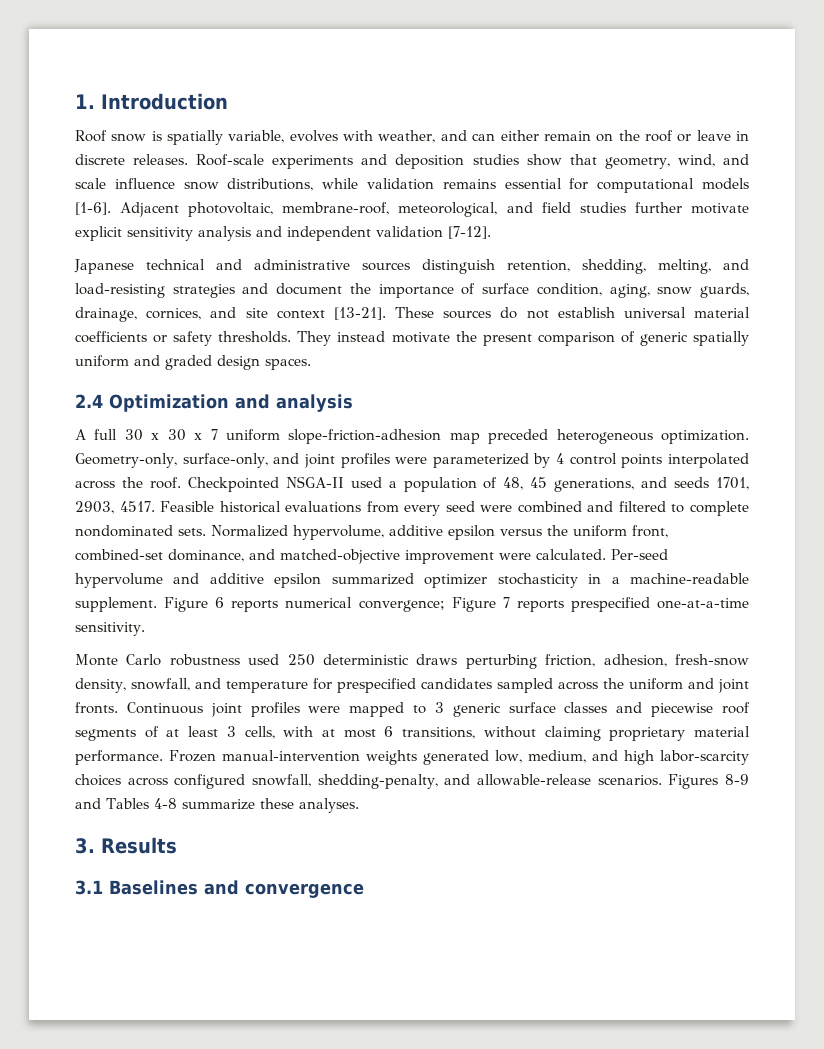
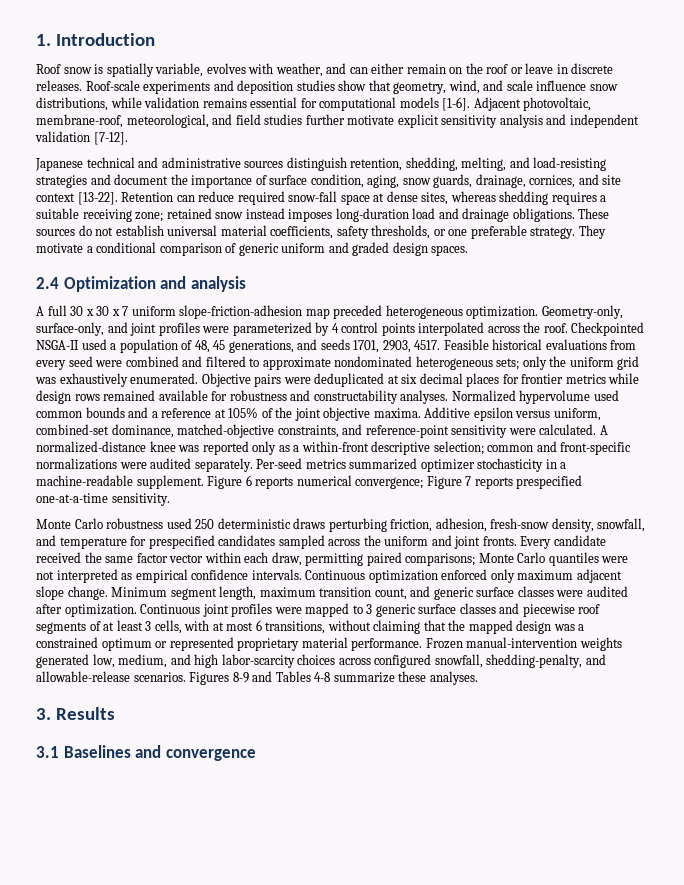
- Japanese technical and administrative sources distinguish retention, shedding, melting, and load-resisting strategies and document the importance of surface condition, aging, snow guards, drainage, cornices, and site context [13-21].
+ Japanese technical and administrative sources distinguish retention, shedding, melting, and load-resisting strategies and document the importance of surface condition, aging, snow guards, drainage, cornices, and site context [13-22]. Retention can reduce required snow-fall space at dense sites, whereas shedding requires a suitable receiving zone; retained snow instead imposes long-duration load and drainage obligations.
- These sources do not establish universal material coefficients or safety thresholds. They instead motivate the present comparison of generic spatially uniform and graded design spaces.
+ These sources do not establish universal material coefficients, safety thresholds, or one preferable strategy. They motivate a conditional comparison of generic uniform and graded design spaces.
- Feasible historical evaluations from every seed were combined and filtered to complete nondominated sets. Normalized hypervolume, additive epsilon versus the uniform front, combined-set dominance, and matched-objective improvement were calculated. Per-seed hypervolume and additive epsilon summarized optimizer stochasticity in a machine-readable supplement.
+ Feasible historical evaluations from every seed were combined and filtered to approximate nondominated heterogeneous sets; only the uniform grid was exhaustively enumerated. Objective pairs were deduplicated at six decimal places for frontier metrics while design rows remained available for robustness and constructability analyses. Normalized hypervolume used common bounds and a reference at 105% of the joint objective maxima. Additive epsilon versus uniform, combined-set dominance, matched-objective constraints, and reference-point sensitivity were calculated. A normalized-distance knee was reported only as a within-front descriptive selection; common and front-specific normalizations were audited separately. Per-seed metrics summarized optimizer stochasticity in a machine-readable supplement.
+ Every candidate received the same factor vector within each draw, permitting paired comparisons; Monte Carlo quantiles were not interpreted as empirical confidence intervals. Continuous optimization enforced only maximum adjacent slope change. Minimum segment length, maximum transition count, and generic surface classes were audited after optimization.
- Continuous joint profiles were mapped to 3 generic surface classes and piecewise roof segments of at least 3 cells, with at most 6 transitions, without claiming proprietary material performance.
+ Continuous joint profiles were mapped to 3 generic surface classes and piecewise roof segments of at least 3 cells, with at most 6 transitions, without claiming that the mapped design was a constrained optimum or represented proprietary material performance.

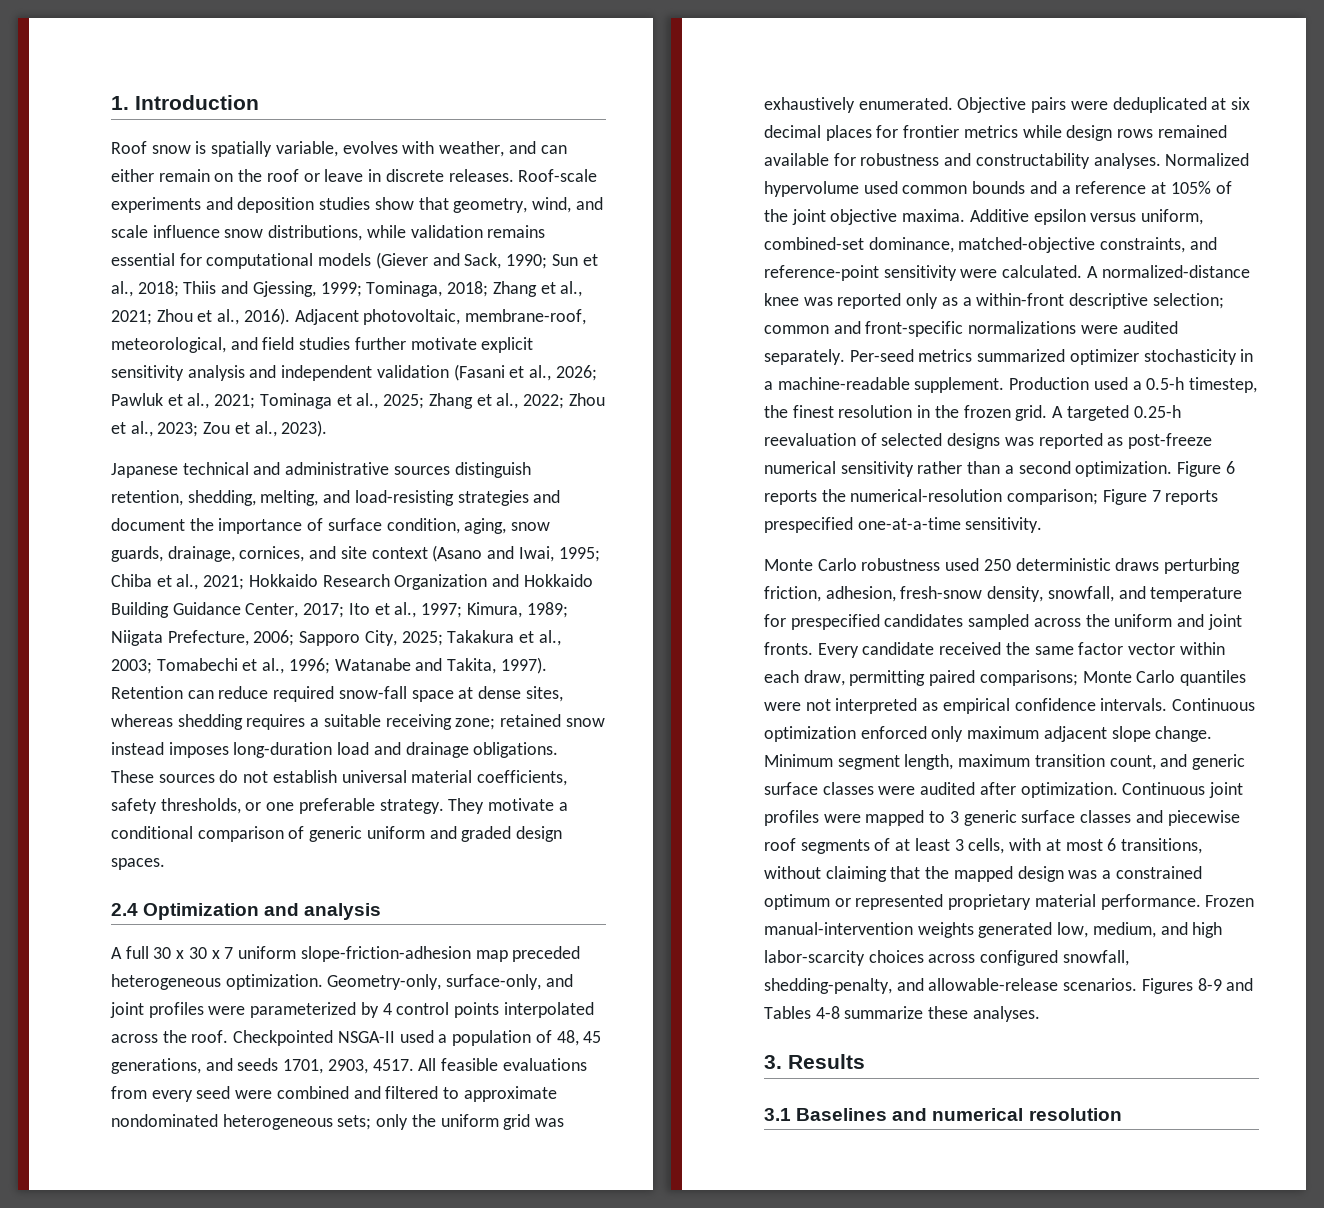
- Roof-scale experiments and deposition studies show that geometry, wind, and scale influence snow distributions, while validation remains essential for computational models [1-6].
+ Roof-scale experiments and deposition studies show that geometry, wind, and scale influence snow distributions, while validation remains essential for computational models (Giever and Sack, 1990; Sun et al., 2018; Thiis and Gjessing, 1999; Tominaga, 2018; Zhang et al., 2021; Zhou et al., 2016).
- Adjacent photovoltaic, membrane-roof, meteorological, and field studies further motivate explicit sensitivity analysis and independent validation [7-12].
+ Adjacent photovoltaic, membrane-roof, meteorological, and field studies further motivate explicit sensitivity analysis and independent validation (Fasani et al., 2026; Pawluk et al., 2021; Tominaga et al., 2025; Zhang et al., 2022; Zhou et al., 2023; Zou et al., 2023).
- Japanese technical and administrative sources distinguish retention, shedding, melting, and load-resisting strategies and document the importance of surface condition, aging, snow guards, drainage, cornices, and site context [13-22].
+ Japanese technical and administrative sources distinguish retention, shedding, melting, and load-resisting strategies and document the importance of surface condition, aging, snow guards, drainage, cornices, and site context (Asano and Iwai, 1995; Chiba et al., 2021; Hokkaido Research Organization and Hokkaido Building Guidance Center, 2017; Ito et al., 1997; Kimura, 1989; Niigata Prefecture, 2006; Sapporo City, 2025; Takakura et al., 2003; Tomabechi et al., 1996; Watanabe and Takita, 1997).
- Feasible historical evaluations from every seed were combined and filtered to approximate nondominated heterogeneous sets; only the uniform grid was exhaustively enumerated.
+ All feasible evaluations from every seed were combined and filtered to approximate nondominated heterogeneous sets; only the uniform grid was exhaustively enumerated.
- Figure 6 reports numerical convergence; Figure 7 reports prespecified one-at-a-time sensitivity.
+ Production used a 0.5-h timestep, the finest resolution in the frozen grid. A targeted 0.25-h reevaluation of selected designs was reported as post-freeze numerical sensitivity rather than a second optimization. Figure 6 reports the numerical-resolution comparison; Figure 7 reports prespecified one-at-a-time sensitivity.
- 3.1 Baselines and convergence
+ 3.1 Baselines and numerical resolution

